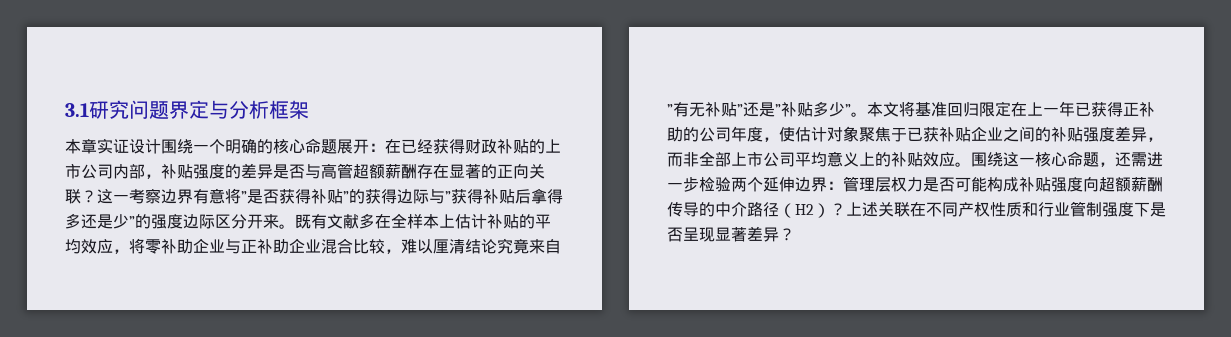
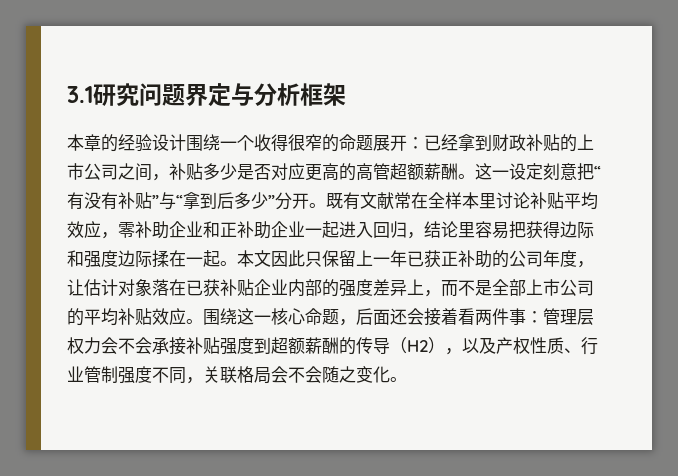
- 本章实证设计围绕一个明确的核心命题展开：在已经获得财政补贴的上市公司内部，补贴强度的差异是否与高管超额薪酬存在显著的正向关联？这一考察边界有意将”是否获得补贴”的获得边际与”获得补贴后拿得多还是少”的强度边际区分开来。
+ 本章的经验设计围绕一个收得很窄的命题展开：已经拿到财政补贴的上市公司之间，补贴多少是否对应更高的高管超额薪酬。这一设定刻意把“有没有补贴”与“拿到后多少”分开。
- 既有文献多在全样本上估计补贴的平均效应，将零补助企业与正补助企业混合比较，难以厘清结论究竟来自”有无补贴”还是”补贴多少”。本文将基准回归限定在上一年已获得正补助的公司年度，使估计对象聚焦于已获补贴企业之间的补贴强度差异，而非全部上市公司平均意义上的补贴效应。
+ 既有文献常在全样本里讨论补贴平均效应，零补助企业和正补助企业一起进入回归，结论里容易把获得边际和强度边际揉在一起。本文因此只保留上一年已获正补助的公司年度，让估计对象落在已获补贴企业内部的强度差异上，而不是全部上市公司的平均补贴效应。
- 围绕这一核心命题，还需进一步检验两个延伸边界：管理层权力是否可能构成补贴强度向超额薪酬传导的中介路径（H2）？上述关联在不同产权性质和行业管制强度下是否呈现显著差异？
+ 围绕这一核心命题，后面还会接着看两件事：管理层权力会不会承接补贴强度到超额薪酬的传导（H2），以及产权性质、行业管制强度不同，关联格局会不会随之变化。

